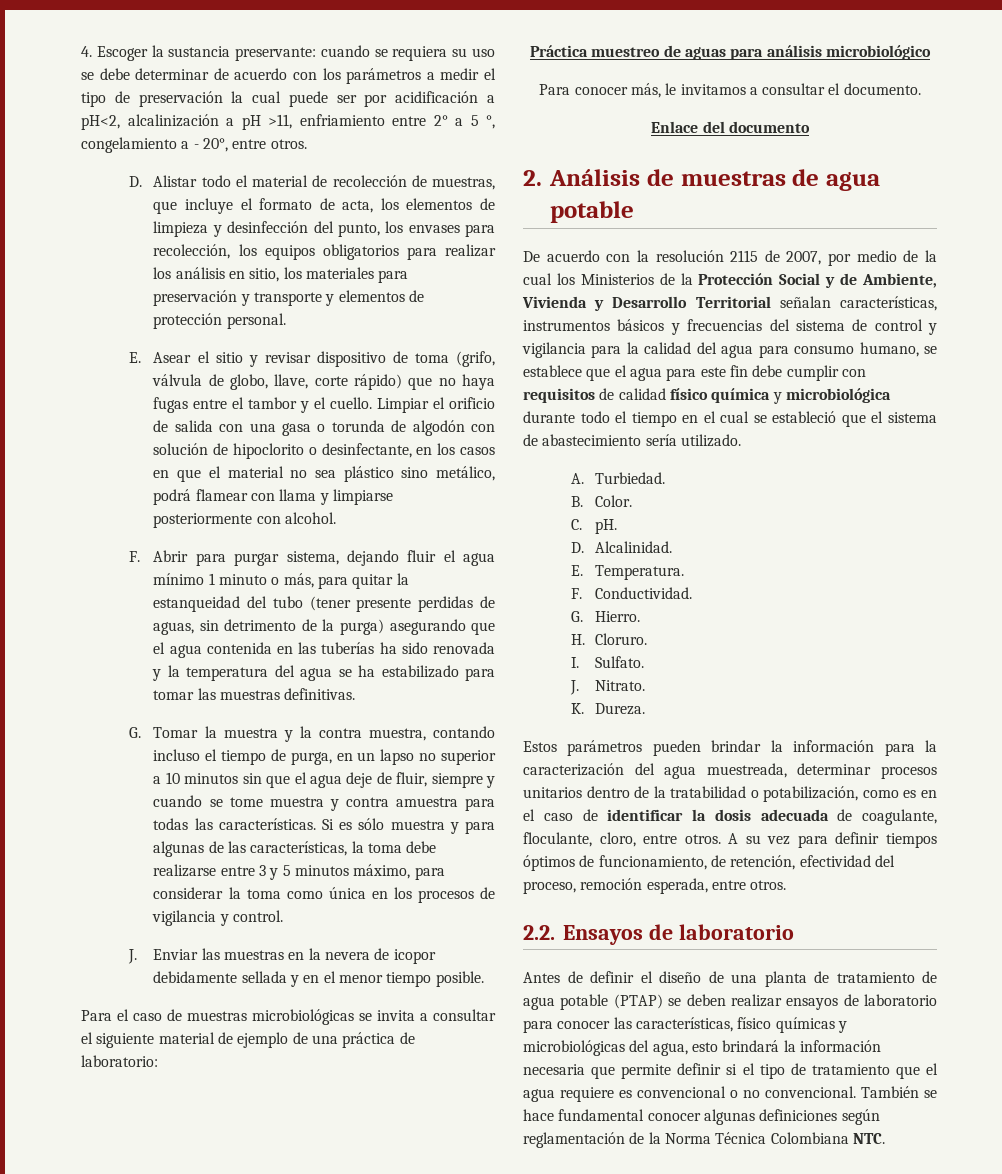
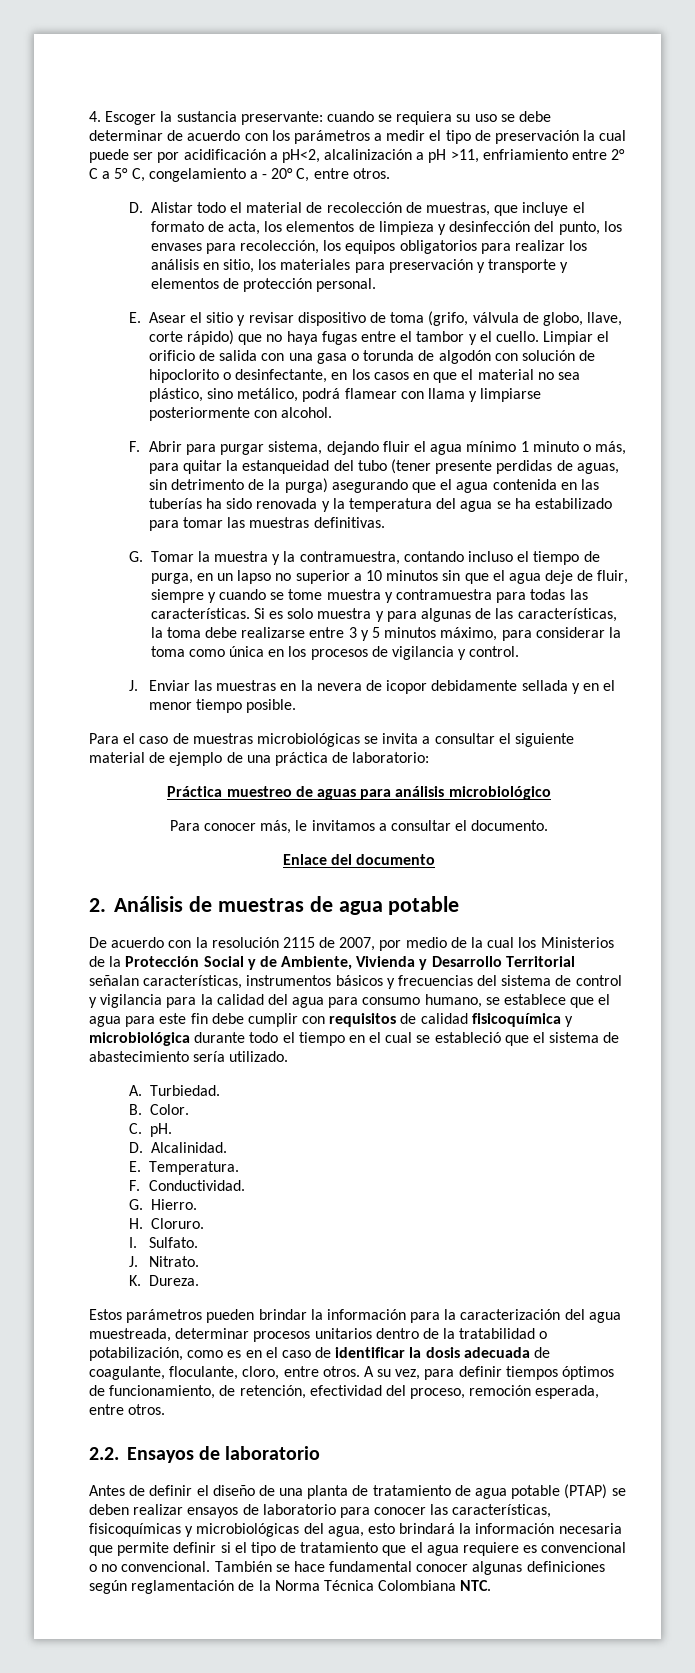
- 4. Escoger la sustancia preservante: cuando se requiera su uso se debe determinar de acuerdo con los parámetros a medir el tipo de preservación la cual puede ser por acidificación a pH<2, alcalinización a pH >11, enfriamiento entre 2° a 5 °, congelamiento a - 20°, entre otros.
+ 4. Escoger la sustancia preservante: cuando se requiera su uso se debe determinar de acuerdo con los parámetros a medir el tipo de preservación la cual puede ser por acidificación a pH<2, alcalinización a pH >11, enfriamiento entre 2° C a 5° C, congelamiento a - 20° C, entre otros.
- Limpiar el orificio de salida con una gasa o torunda de algodón con solución de hipoclorito o desinfectante, en los casos en que el material no sea plástico sino metálico, podrá flamear con llama y limpiarse posteriormente con alcohol.
+ Limpiar el orificio de salida con una gasa o torunda de algodón con solución de hipoclorito o desinfectante, en los casos en que el material no sea plástico, sino metálico, podrá flamear con llama y limpiarse posteriormente con alcohol.
- G. Tomar la muestra y la contra muestra, contando incluso el tiempo de purga, en un lapso no superior a 10 minutos sin que el agua deje de fluir, siempre y cuando se tome muestra y contra amuestra para todas las características.
+ G. Tomar la muestra y la contramuestra, contando incluso el tiempo de purga, en un lapso no superior a 10 minutos sin que el agua deje de fluir, siempre y cuando se tome muestra y contramuestra para todas las características.
- Si es sólo muestra y para algunas de las características, la toma debe realizarse entre 3 y 5 minutos máximo, para considerar la toma como única en los procesos de vigilancia y control.
+ Si es solo muestra y para algunas de las características, la toma debe realizarse entre 3 y 5 minutos máximo, para considerar la toma como única en los procesos de vigilancia y control.
- De acuerdo con la resolución 2115 de 2007, por medio de la cual los Ministerios de la Protección Social y de Ambiente, Vivienda y Desarrollo Territorial señalan características, instrumentos básicos y frecuencias del sistema de control y vigilancia para la calidad del agua para consumo humano, se establece que el agua para este fin debe cumplir con requisitos de calidad físico química y microbiológica durante todo el tiempo en el cual se estableció que el sistema de abastecimiento sería utilizado.
+ De acuerdo con la resolución 2115 de 2007, por medio de la cual los Ministerios de la Protección Social y de Ambiente, Vivienda y Desarrollo Territorial señalan características, instrumentos básicos y frecuencias del sistema de control y vigilancia para la calidad del agua para consumo humano, se establece que el agua para este fin debe cumplir con requisitos de calidad fisicoquímica y microbiológica durante todo el tiempo en el cual se estableció que el sistema de abastecimiento sería utilizado.
- A su vez para definir tiempos óptimos de funcionamiento, de retención, efectividad del proceso, remoción esperada, entre otros.
+ A su vez, para definir tiempos óptimos de funcionamiento, de retención, efectividad del proceso, remoción esperada, entre otros.
- Antes de definir el diseño de una planta de tratamiento de agua potable (PTAP) se deben realizar ensayos de laboratorio para conocer las características, físico químicas y microbiológicas del agua, esto brindará la información necesaria que permite definir si el tipo de tratamiento que el agua requiere es convencional o no convencional.
+ Antes de definir el diseño de una planta de tratamiento de agua potable (PTAP) se deben realizar ensayos de laboratorio para conocer las características, fisicoquímicas y microbiológicas del agua, esto brindará la información necesaria que permite definir si el tipo de tratamiento que el agua requiere es convencional o no convencional.

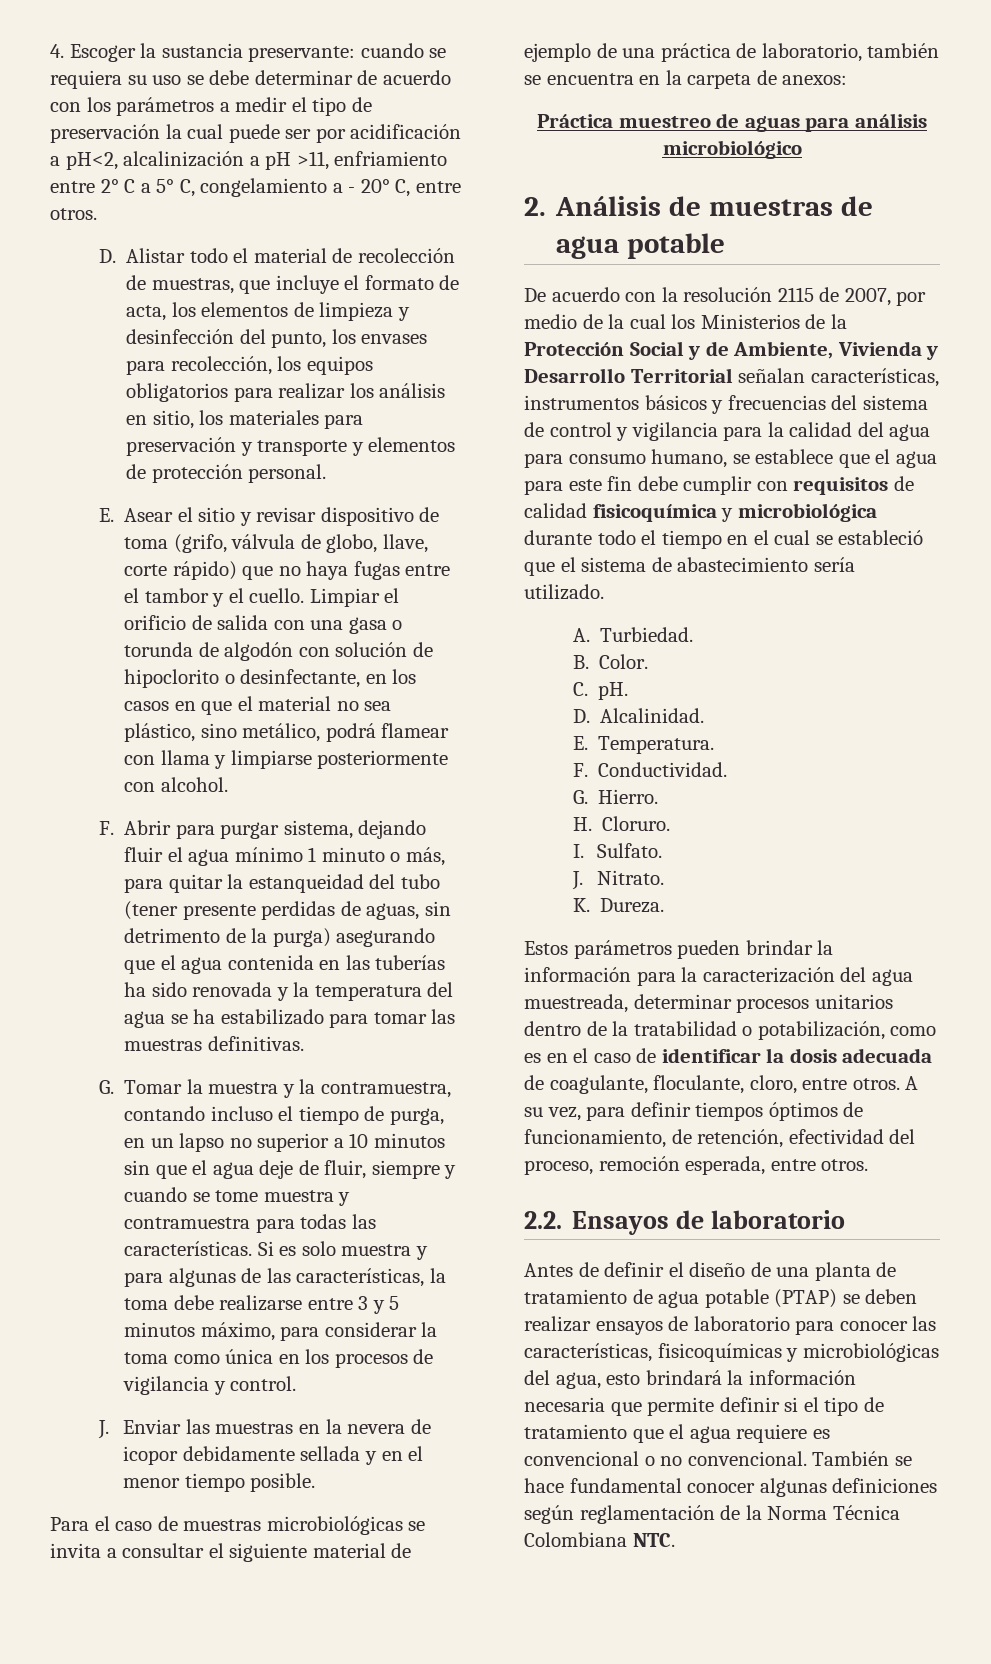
- Para el caso de muestras microbiológicas se invita a consultar el siguiente material de ejemplo de una práctica de laboratorio:
+ Para el caso de muestras microbiológicas se invita a consultar el siguiente material de ejemplo de una práctica de laboratorio, también se encuentra en la carpeta de anexos:
- Para conocer más, le invitamos a consultar el documento.
- Enlace del documento

